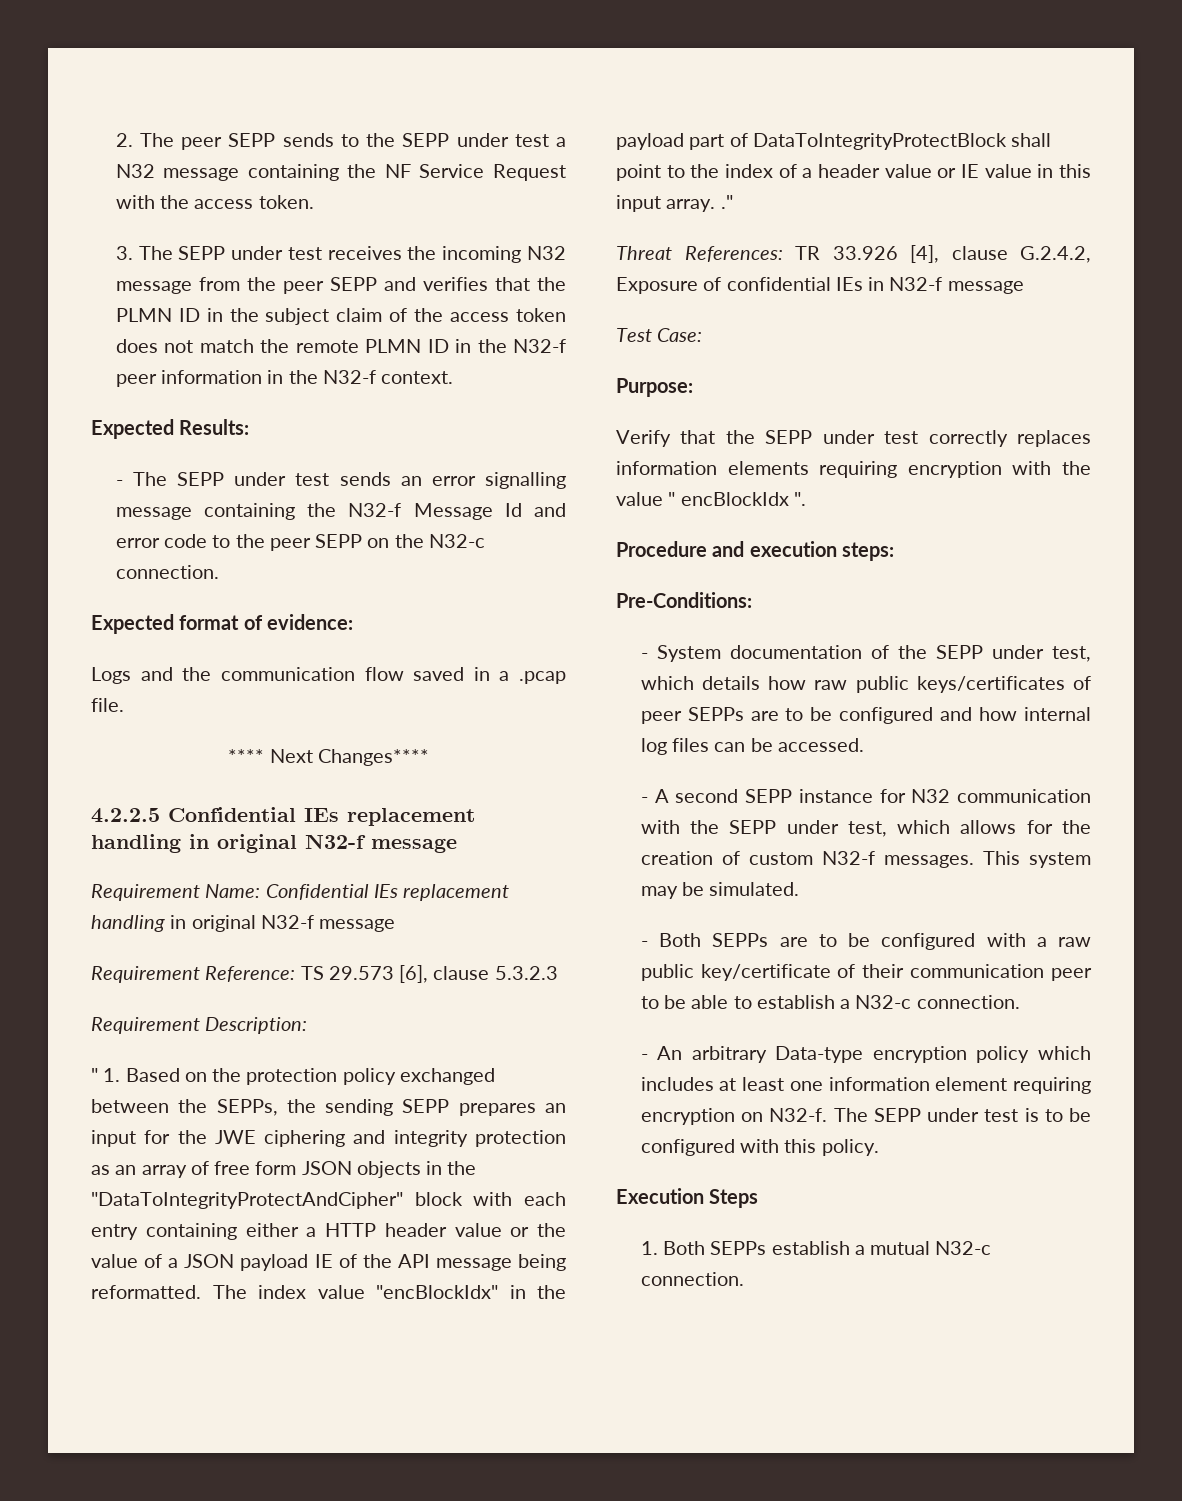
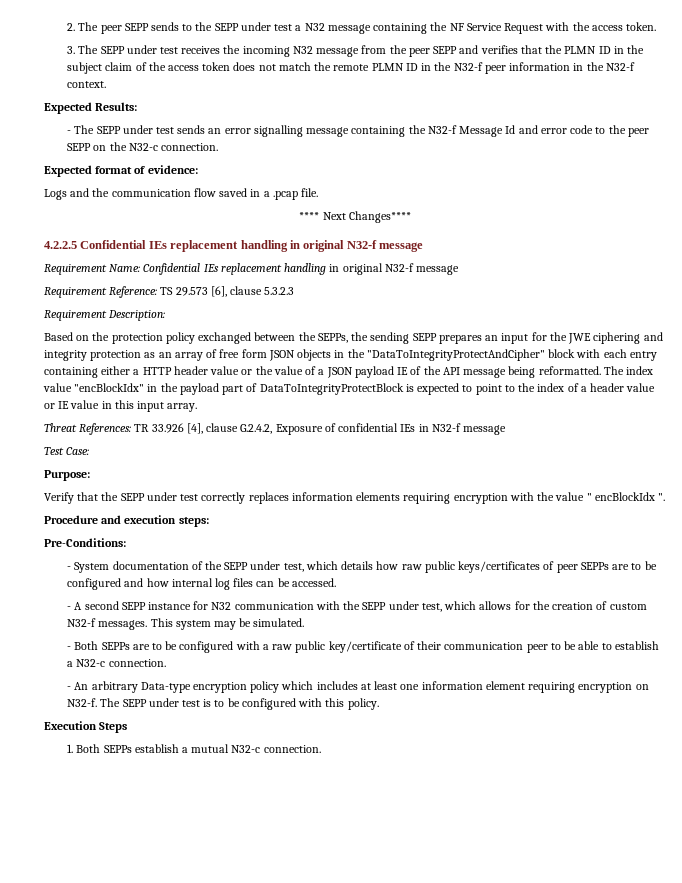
- " 1. Based on the protection policy exchanged between the SEPPs, the sending SEPP prepares an input for the JWE ciphering and integrity protection as an array of free form JSON objects in the "DataToIntegrityProtectAndCipher" block with each entry containing either a HTTP header value or the value of a JSON payload IE of the API message being reformatted.
+ Based on the protection policy exchanged between the SEPPs, the sending SEPP prepares an input for the JWE ciphering and integrity protection as an array of free form JSON objects in the "DataToIntegrityProtectAndCipher" block with each entry containing either a HTTP header value or the value of a JSON payload IE of the API message being reformatted.
- The index value "encBlockIdx" in the payload part of DataToIntegrityProtectBlock shall point to the index of a header value or IE value in this input array. ."
+ The index value "encBlockIdx" in the payload part of DataToIntegrityProtectBlock is expected to point to the index of a header value or IE value in this input array.

